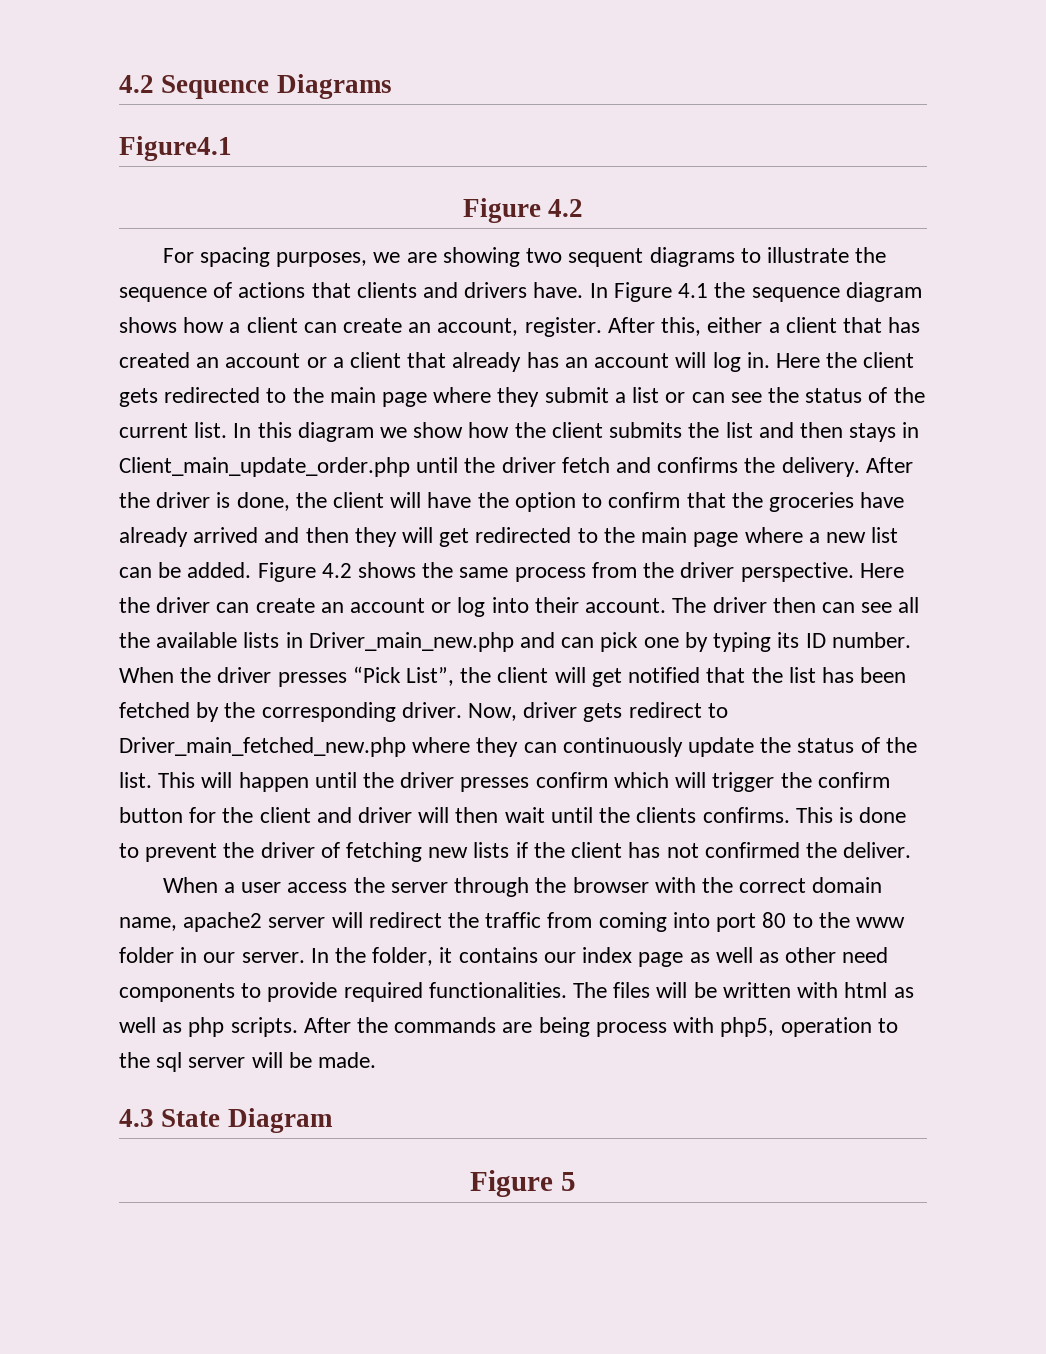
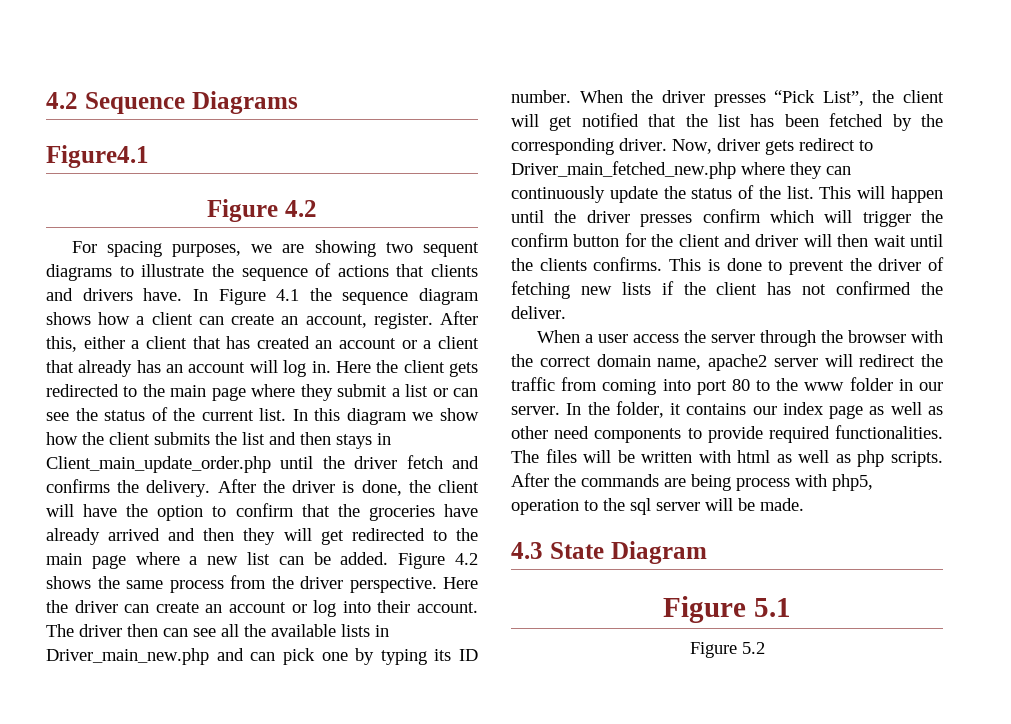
- Figure 5
+ Figure 5.1
+ Figure 5.2

